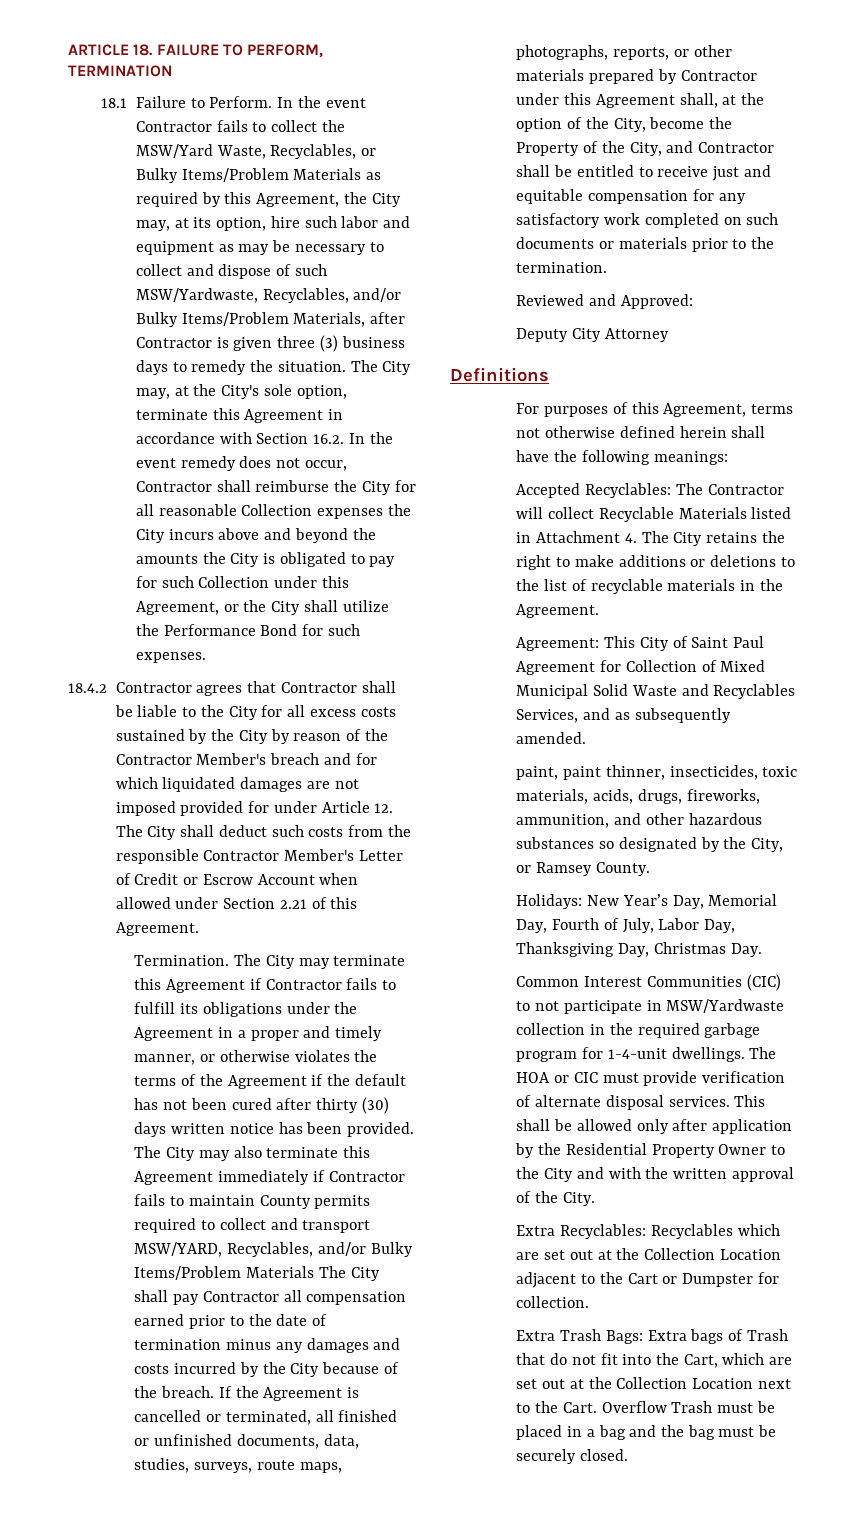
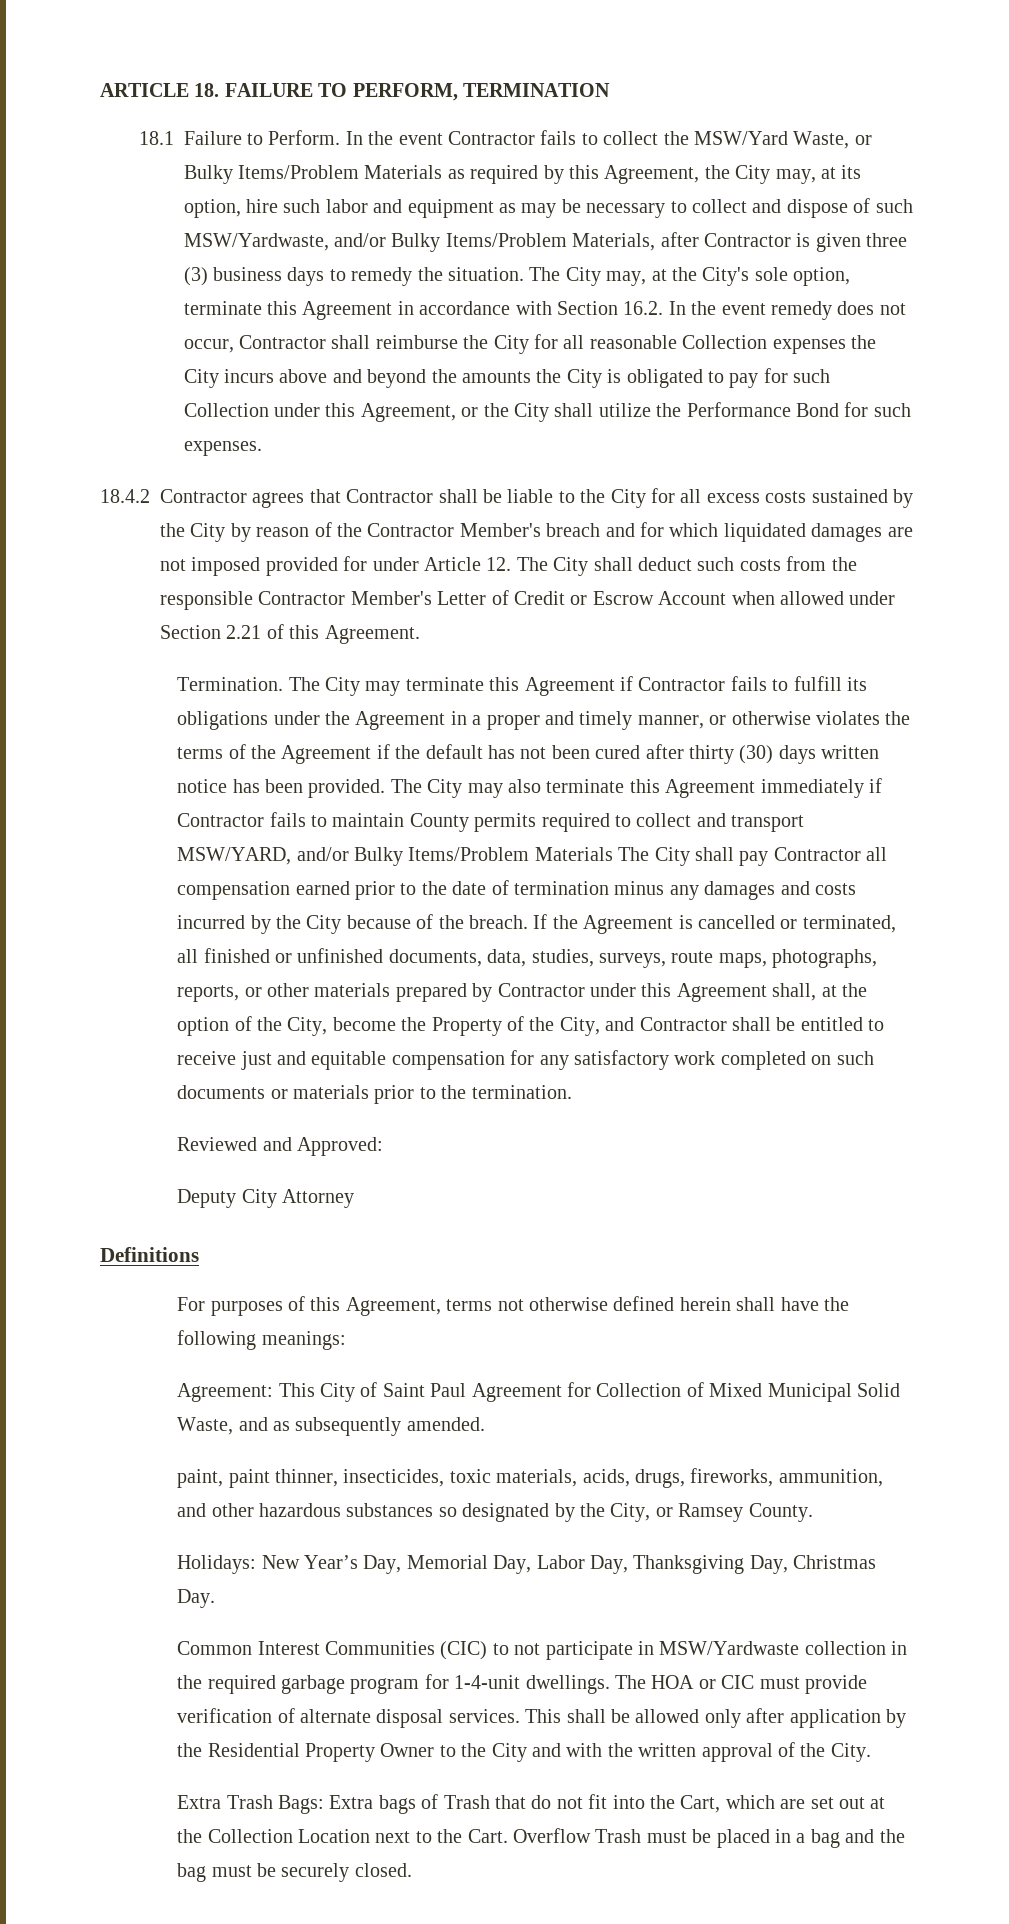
- In the event Contractor fails to collect the MSW/Yard Waste, Recyclables, or Bulky Items/Problem Materials as required by this Agreement, the City may, at its option, hire such labor and equipment as may be necessary to collect and dispose of such MSW/Yardwaste, Recyclables, and/or Bulky Items/Problem Materials, after Contractor is given three (3) business days to remedy the situation.
+ In the event Contractor fails to collect the MSW/Yard Waste, or Bulky Items/Problem Materials as required by this Agreement, the City may, at its option, hire such labor and equipment as may be necessary to collect and dispose of such MSW/Yardwaste, and/or Bulky Items/Problem Materials, after Contractor is given three (3) business days to remedy the situation.
- The City may also terminate this Agreement immediately if Contractor fails to maintain County permits required to collect and transport MSW/YARD, Recyclables, and/or Bulky Items/Problem Materials The City shall pay Contractor all compensation earned prior to the date of termination minus any damages and costs incurred by the City because of the breach.
+ The City may also terminate this Agreement immediately if Contractor fails to maintain County permits required to collect and transport MSW/YARD, and/or Bulky Items/Problem Materials The City shall pay Contractor all compensation earned prior to the date of termination minus any damages and costs incurred by the City because of the breach.
- Accepted Recyclables: The Contractor will collect Recyclable Materials listed in Attachment 4. The City retains the right to make additions or deletions to the list of recyclable materials in the Agreement.
- Agreement: This City of Saint Paul Agreement for Collection of Mixed Municipal Solid Waste and Recyclables Services, and as subsequently amended.
+ Agreement: This City of Saint Paul Agreement for Collection of Mixed Municipal Solid Waste, and as subsequently amended.
- Holidays: New Year’s Day, Memorial Day, Fourth of July, Labor Day, Thanksgiving Day, Christmas Day.
+ Holidays: New Year’s Day, Memorial Day, Labor Day, Thanksgiving Day, Christmas Day.
- Extra Recyclables: Recyclables which are set out at the Collection Location adjacent to the Cart or Dumpster for collection.

